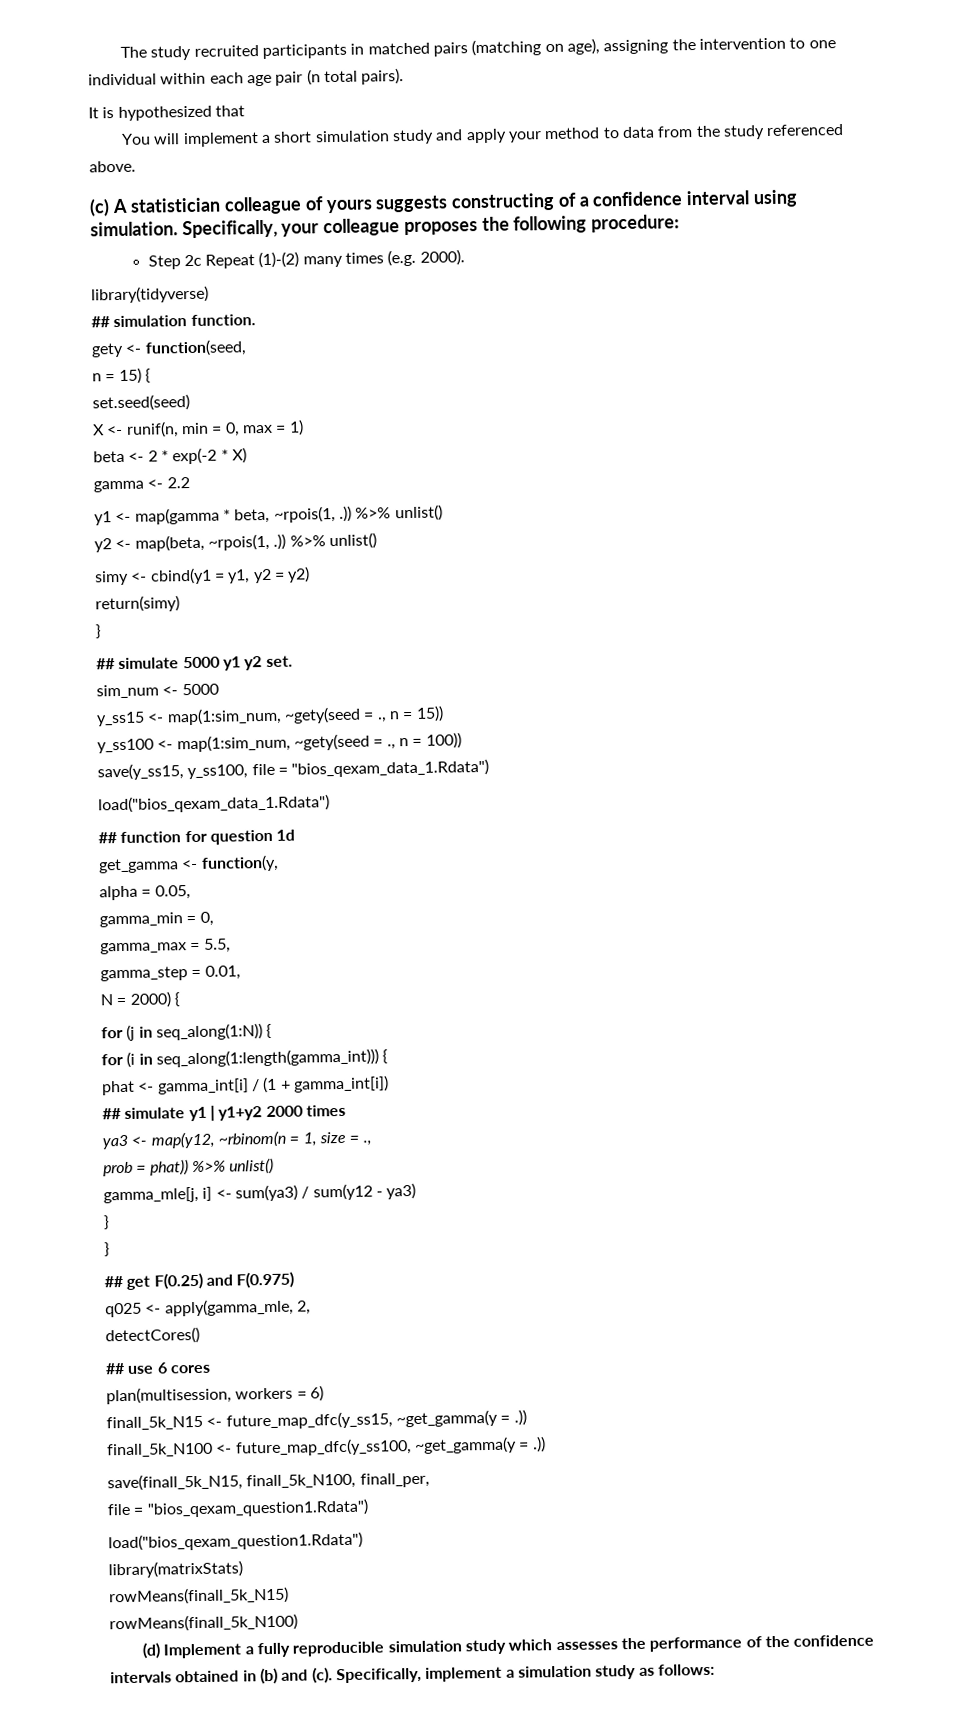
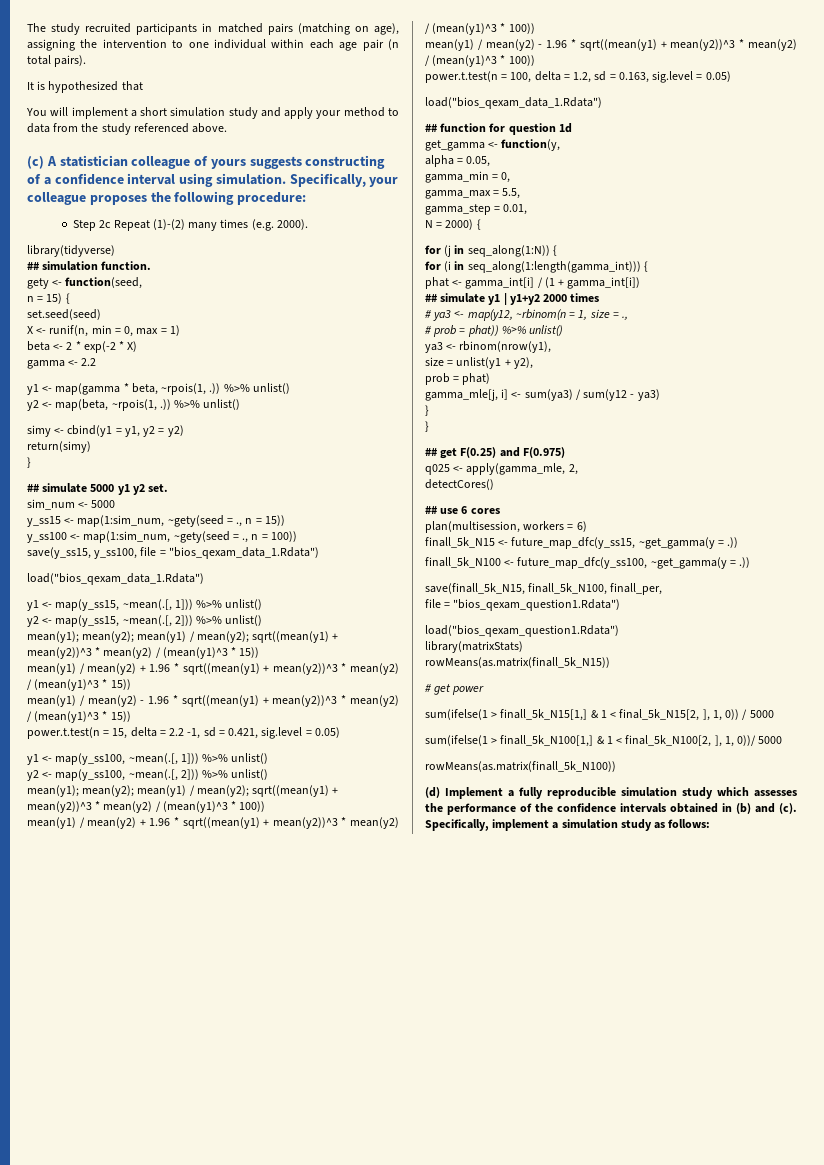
+ y1 <- map(y_ss15, ~mean(.[, 1])) %>% unlist()
+ y2 <- map(y_ss15, ~mean(.[, 2])) %>% unlist()
+ mean(y1); mean(y2); mean(y1) / mean(y2); sqrt((mean(y1) + mean(y2))^3 * mean(y2) / (mean(y1)^3 * 15))
+ mean(y1) / mean(y2) + 1.96 * sqrt((mean(y1) + mean(y2))^3 * mean(y2) / (mean(y1)^3 * 15))
+ mean(y1) / mean(y2) - 1.96 * sqrt((mean(y1) + mean(y2))^3 * mean(y2) / (mean(y1)^3 * 15))
+ power.t.test(n = 15, delta = 2.2 -1, sd = 0.421, sig.level = 0.05)
+ y1 <- map(y_ss100, ~mean(.[, 1])) %>% unlist()
+ y2 <- map(y_ss100, ~mean(.[, 2])) %>% unlist()
+ mean(y1); mean(y2); mean(y1) / mean(y2); sqrt((mean(y1) + mean(y2))^3 * mean(y2) / (mean(y1)^3 * 100))
+ mean(y1) / mean(y2) + 1.96 * sqrt((mean(y1) + mean(y2))^3 * mean(y2) / (mean(y1)^3 * 100))
+ mean(y1) / mean(y2) - 1.96 * sqrt((mean(y1) + mean(y2))^3 * mean(y2) / (mean(y1)^3 * 100))
+ power.t.test(n = 100, delta = 1.2, sd = 0.163, sig.level = 0.05)
+ load("bios_qexam_data_1.Rdata")
- ya3 <- map(y12, ~rbinom(n = 1, size = .,
+ # ya3 <- map(y12, ~rbinom(n = 1, size = .,
- prob = phat)) %>% unlist()
+ # prob = phat)) %>% unlist()
+ ya3 <- rbinom(nrow(y1),
+ size = unlist(y1 + y2),
+ prob = phat)
- rowMeans(finall_5k_N15)
- rowMeans(finall_5k_N100)
+ rowMeans(as.matrix(finall_5k_N15))
+ # get power
+ sum(ifelse(1 > finall_5k_N15[1,] & 1 < final_5k_N15[2, ], 1, 0)) / 5000
+ sum(ifelse(1 > finall_5k_N100[1,] & 1 < final_5k_N100[2, ], 1, 0))/ 5000
+ rowMeans(as.matrix(finall_5k_N100))

